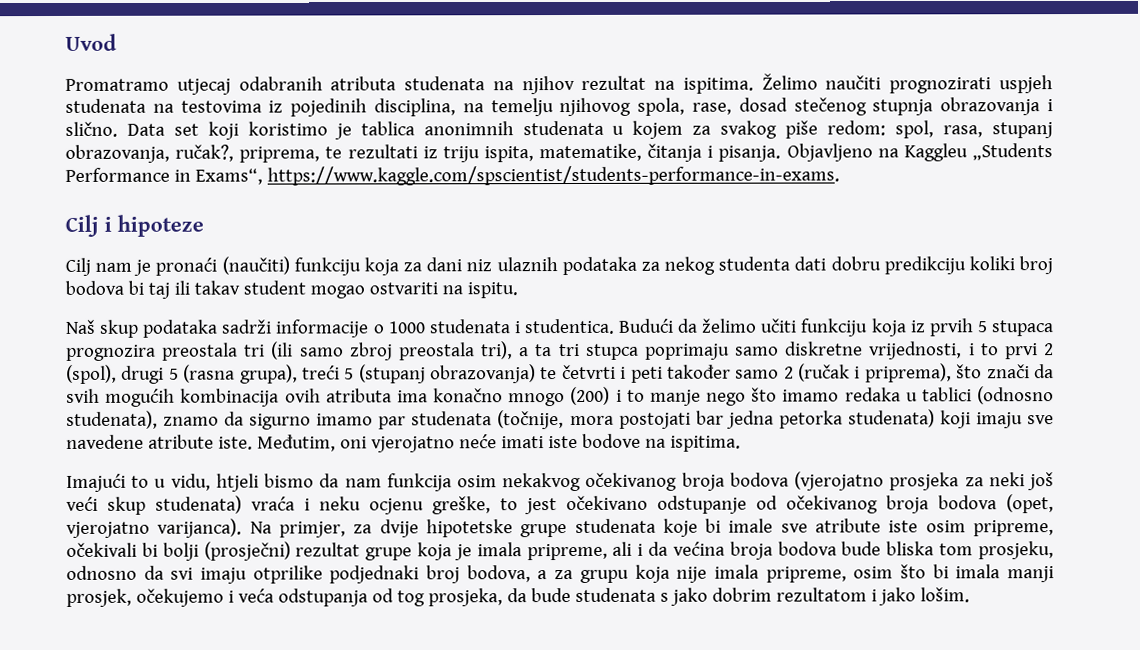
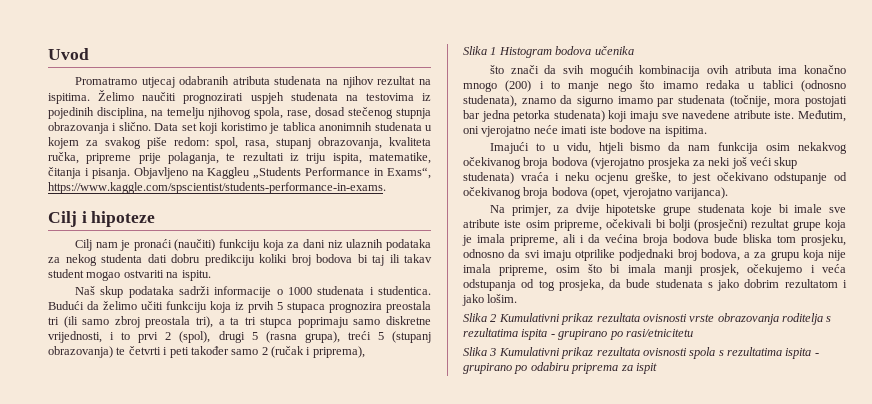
- Data set koji koristimo je tablica anonimnih studenata u kojem za svakog piše redom: spol, rasa, stupanj obrazovanja, ručak?, priprema, te rezultati iz triju ispita, matematike, čitanja i pisanja.
+ Data set koji koristimo je tablica anonimnih studenata u kojem za svakog piše redom: spol, rasa, stupanj obrazovanja, kvaliteta ručka, pripreme prije polaganja, te rezultati iz triju ispita, matematike, čitanja i pisanja.
- Budući da želimo učiti funkciju koja iz prvih 5 stupaca prognozira preostala tri (ili samo zbroj preostala tri), a ta tri stupca poprimaju samo diskretne vrijednosti, i to prvi 2 (spol), drugi 5 (rasna grupa), treći 5 (stupanj obrazovanja) te četvrti i peti također samo 2 (ručak i priprema), što znači da svih mogućih kombinacija ovih atributa ima konačno mnogo (200) i to manje nego što imamo redaka u tablici (odnosno studenata), znamo da sigurno imamo par studenata (točnije, mora postojati bar jedna petorka studenata) koji imaju sve navedene atribute iste.
+ Budući da želimo učiti funkciju koja iz prvih 5 stupaca prognozira preostala tri (ili samo zbroj preostala tri), a ta tri stupca poprimaju samo diskretne vrijednosti, i to prvi 2 (spol), drugi 5 (rasna grupa), treći 5 (stupanj obrazovanja) te četvrti i peti također samo 2 (ručak i priprema),
+ Slika 1 Histogram bodova učenika
+ što znači da svih mogućih kombinacija ovih atributa ima konačno mnogo (200) i to manje nego što imamo redaka u tablici (odnosno studenata), znamo da sigurno imamo par studenata (točnije, mora postojati bar jedna petorka studenata) koji imaju sve navedene atribute iste.
- Imajući to u vidu, htjeli bismo da nam funkcija osim nekakvog očekivanog broja bodova (vjerojatno prosjeka za neki još veći skup studenata) vraća i neku ocjenu greške, to jest očekivano odstupanje od očekivanog broja bodova (opet, vjerojatno varijanca). Na primjer, za dvije hipotetske grupe studenata koje bi imale sve atribute iste osim pripreme, očekivali bi bolji (prosječni) rezultat grupe koja je imala pripreme, ali i da većina broja bodova bude bliska tom prosjeku, odnosno da svi imaju otprilike podjednaki broj bodova, a za grupu koja nije imala pripreme, osim što bi imala manji prosjek, očekujemo i veća odstupanja od tog prosjeka, da bude studenata s jako dobrim rezultatom i jako lošim.
+ Imajući to u vidu, htjeli bismo da nam funkcija osim nekakvog očekivanog broja bodova (vjerojatno prosjeka za neki još veći skup studenata) vraća i neku ocjenu greške, to jest očekivano odstupanje od očekivanog broja bodova (opet, vjerojatno varijanca).
+ Na primjer, za dvije hipotetske grupe studenata koje bi imale sve atribute iste osim pripreme, očekivali bi bolji (prosječni) rezultat grupe koja je imala pripreme, ali i da većina broja bodova bude bliska tom prosjeku, odnosno da svi imaju otprilike podjednaki broj bodova, a za grupu koja nije imala pripreme, osim što bi imala manji prosjek, očekujemo i veća odstupanja od tog prosjeka, da bude studenata s jako dobrim rezultatom i jako lošim.
+ Slika 2 Kumulativni prikaz rezultata ovisnosti vrste obrazovanja roditelja s rezultatima ispita - grupirano po rasi/etnicitetu
+ Slika 3 Kumulativni prikaz rezultata ovisnosti spola s rezultatima ispita - grupirano po odabiru priprema za ispit

